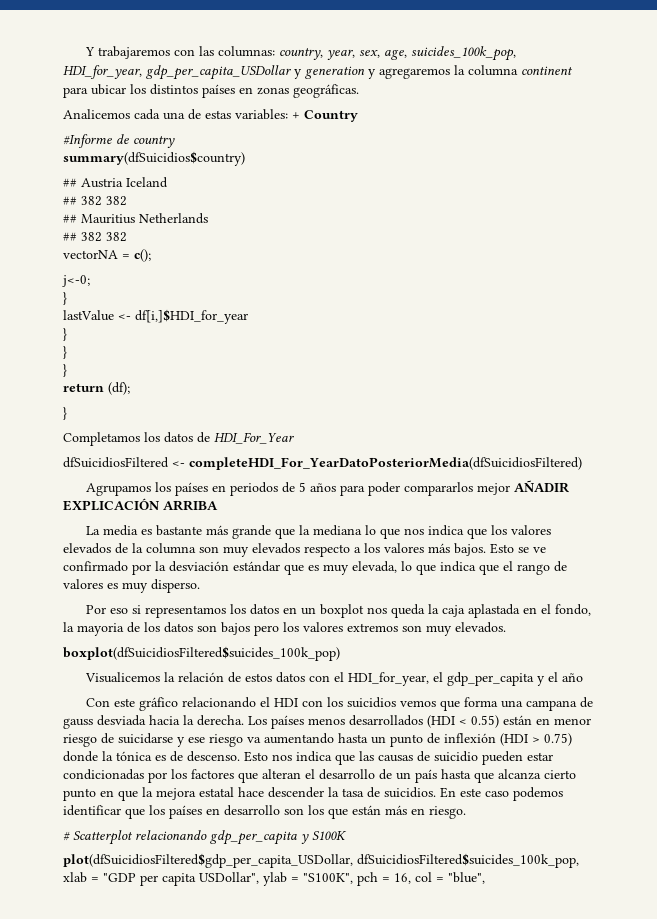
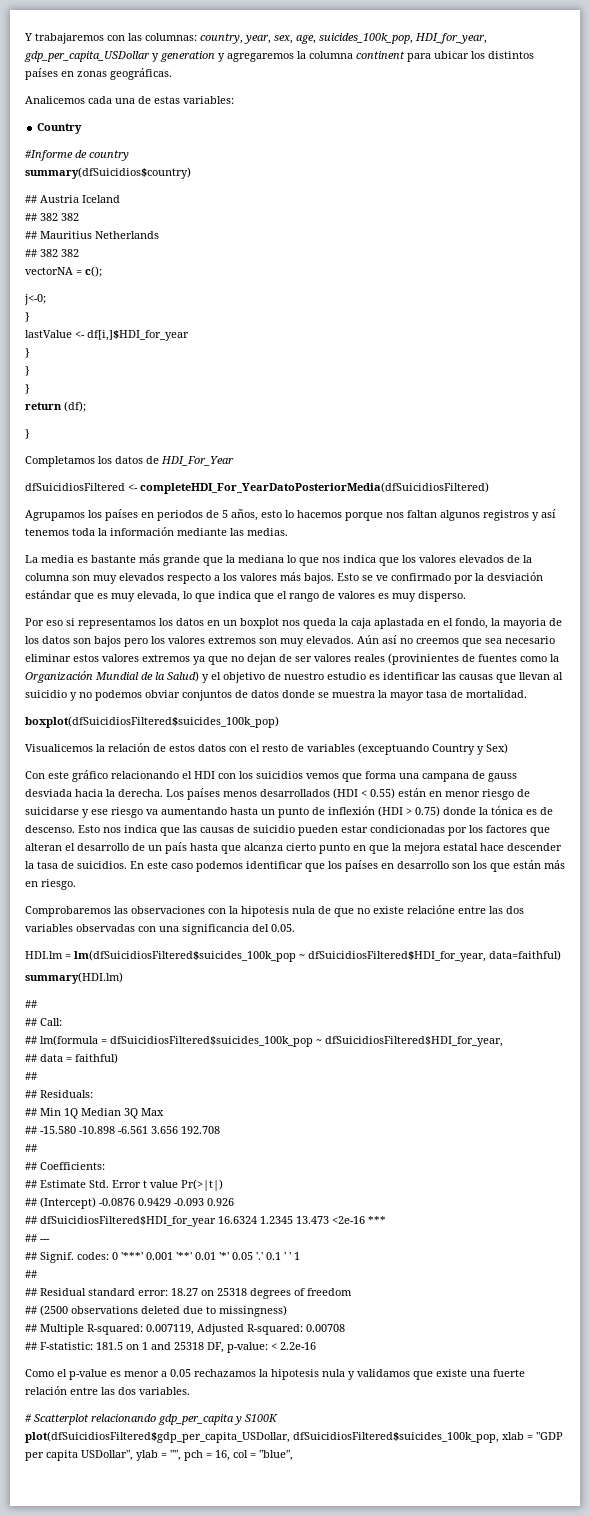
- Analicemos cada una de estas variables: + Country
+ Analicemos cada una de estas variables:
+ Country
- Agrupamos los países en periodos de 5 años para poder compararlos mejor AÑADIR EXPLICACIÓN ARRIBA
+ Agrupamos los países en periodos de 5 años, esto lo hacemos porque nos faltan algunos registros y así tenemos toda la información mediante las medias.
+ Aún así no creemos que sea necesario eliminar estos valores extremos ya que no dejan de ser valores reales (provinientes de fuentes como la Organización Mundial de la Salud) y el objetivo de nuestro estudio es identificar las causas que llevan al suicidio y no podemos obviar conjuntos de datos donde se muestra la mayor tasa de mortalidad.
- Visualicemos la relación de estos datos con el HDI_for_year, el gdp_per_capita y el año
+ Visualicemos la relación de estos datos con el resto de variables (exceptuando Country y Sex)
+ Comprobaremos las observaciones con la hipotesis nula de que no existe relacióne entre las dos variables observadas con una significancia del 0.05.
+ HDI.lm = lm(dfSuicidiosFiltered$suicides_100k_pop ~ dfSuicidiosFiltered$HDI_for_year, data=faithful)
+ summary(HDI.lm)
+ ##
+ ## Call:
+ ## lm(formula = dfSuicidiosFiltered$suicides_100k_pop ~ dfSuicidiosFiltered$HDI_for_year,
+ ## data = faithful)
+ ##
+ ## Residuals:
+ ## Min 1Q Median 3Q Max
+ ## -15.580 -10.898 -6.561 3.656 192.708
+ ##
+ ## Coefficients:
+ ## Estimate Std. Error t value Pr(>|t|)
+ ## (Intercept) -0.0876 0.9429 -0.093 0.926
+ ## dfSuicidiosFiltered$HDI_for_year 16.6324 1.2345 13.473 <2e-16 ***
+ ## ---
+ ## Signif. codes: 0 '***' 0.001 '**' 0.01 '*' 0.05 '.' 0.1 ' ' 1
+ ##
+ ## Residual standard error: 18.27 on 25318 degrees of freedom
+ ## (2500 observations deleted due to missingness)
+ ## Multiple R-squared: 0.007119, Adjusted R-squared: 0.00708
+ ## F-statistic: 181.5 on 1 and 25318 DF, p-value: < 2.2e-16
+ Como el p-value es menor a 0.05 rechazamos la hipotesis nula y validamos que existe una fuerte relación entre las dos variables.
- plot(dfSuicidiosFiltered$gdp_per_capita_USDollar, dfSuicidiosFiltered$suicides_100k_pop, xlab = "GDP per capita USDollar", ylab = "S100K", pch = 16, col = "blue",
+ plot(dfSuicidiosFiltered$gdp_per_capita_USDollar, dfSuicidiosFiltered$suicides_100k_pop, xlab = "GDP per capita USDollar", ylab = "", pch = 16, col = "blue",

